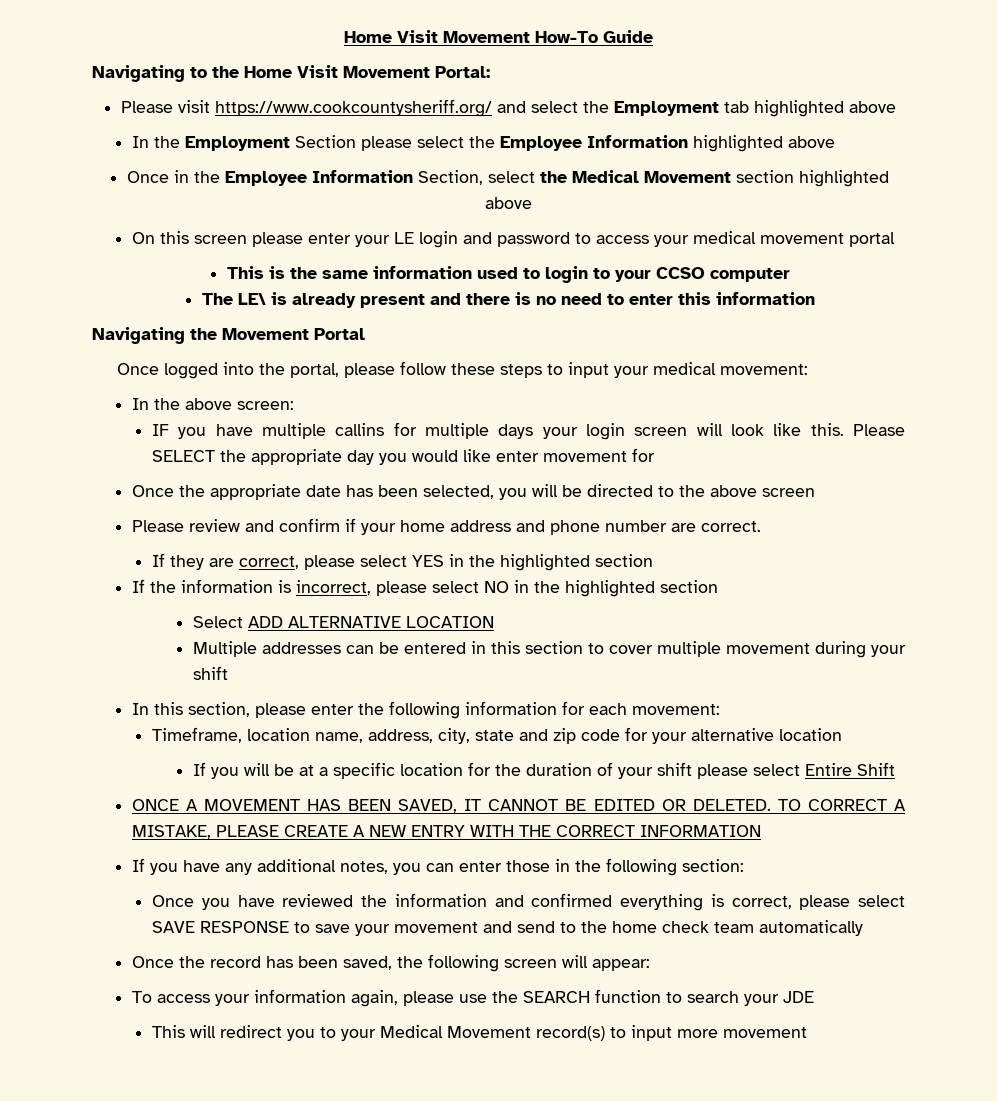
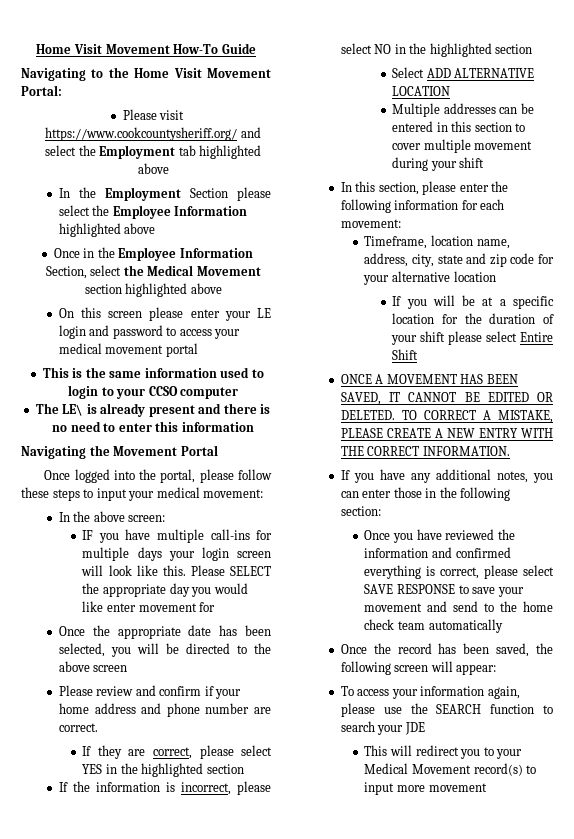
- IF you have multiple callins for multiple days your login screen will look like this.
+ IF you have multiple call-ins for multiple days your login screen will look like this.
- TO CORRECT A MISTAKE, PLEASE CREATE A NEW ENTRY WITH THE CORRECT INFORMATION
+ TO CORRECT A MISTAKE, PLEASE CREATE A NEW ENTRY WITH THE CORRECT INFORMATION.

